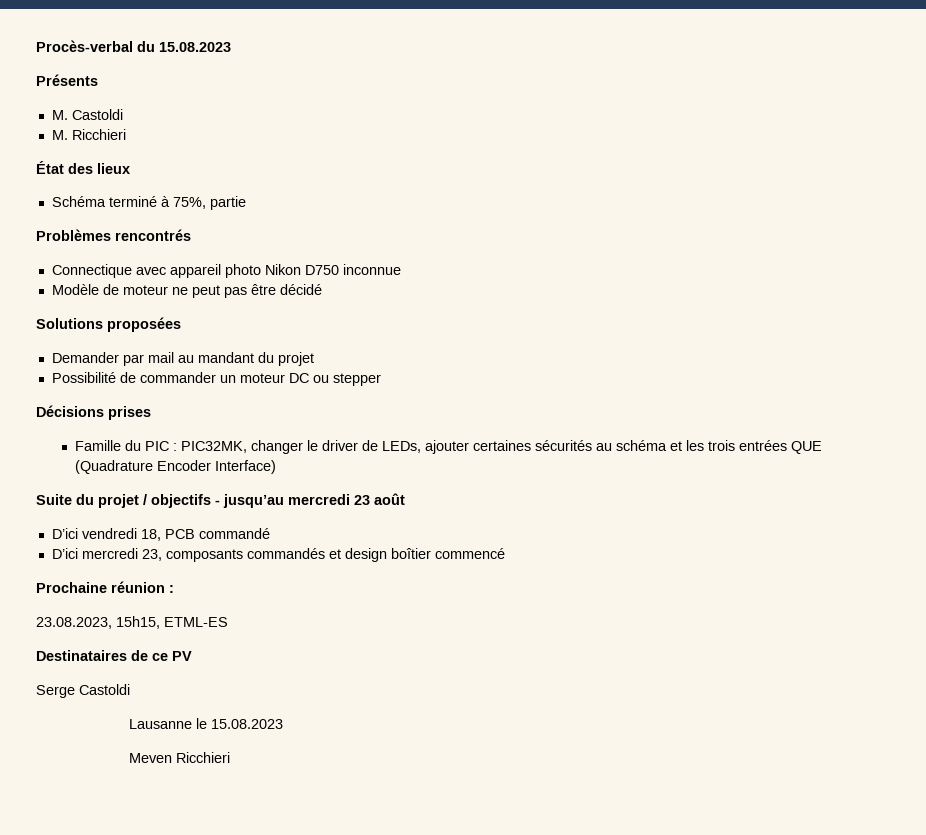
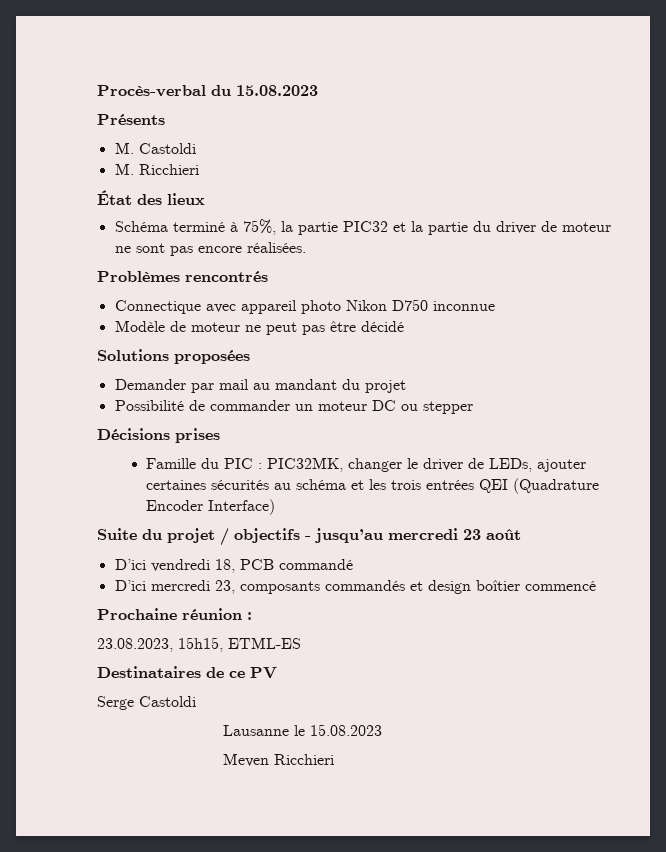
- Schéma terminé à 75%, partie
+ Schéma terminé à 75%, la partie PIC32 et la partie du driver de moteur ne sont pas encore réalisées.
- Famille du PIC : PIC32MK, changer le driver de LEDs, ajouter certaines sécurités au schéma et les trois entrées QUE (Quadrature Encoder Interface)
+ Famille du PIC : PIC32MK, changer le driver de LEDs, ajouter certaines sécurités au schéma et les trois entrées QEI (Quadrature Encoder Interface)

